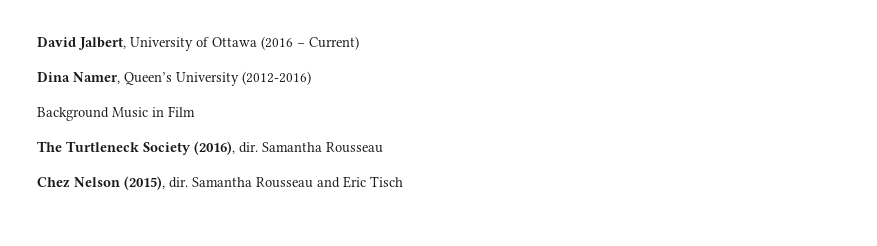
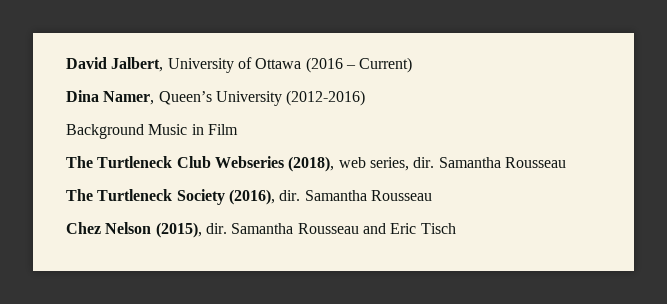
+ The Turtleneck Club Webseries (2018), web series, dir. Samantha Rousseau

